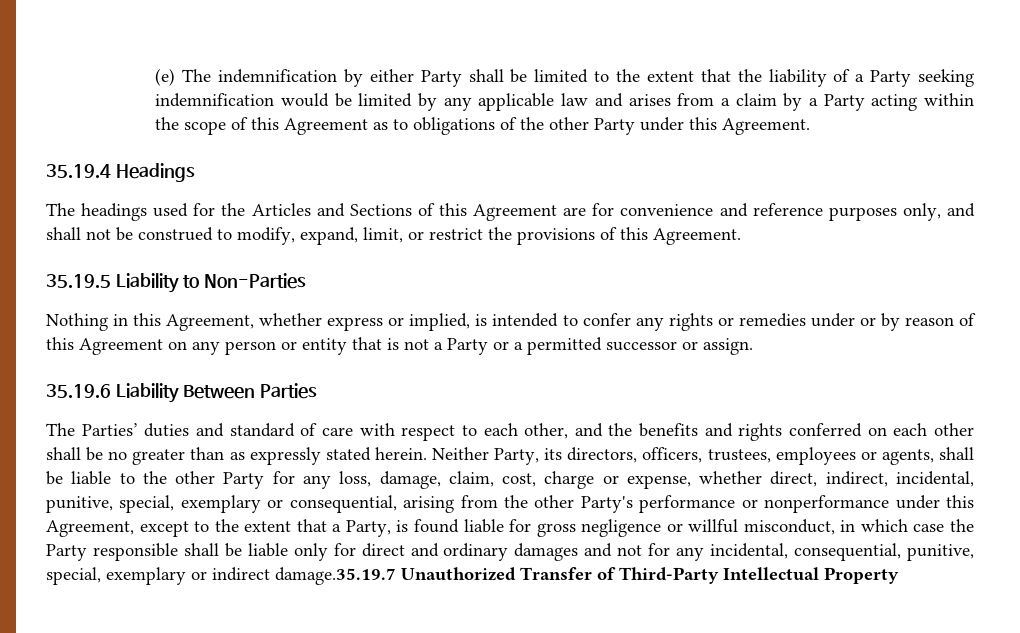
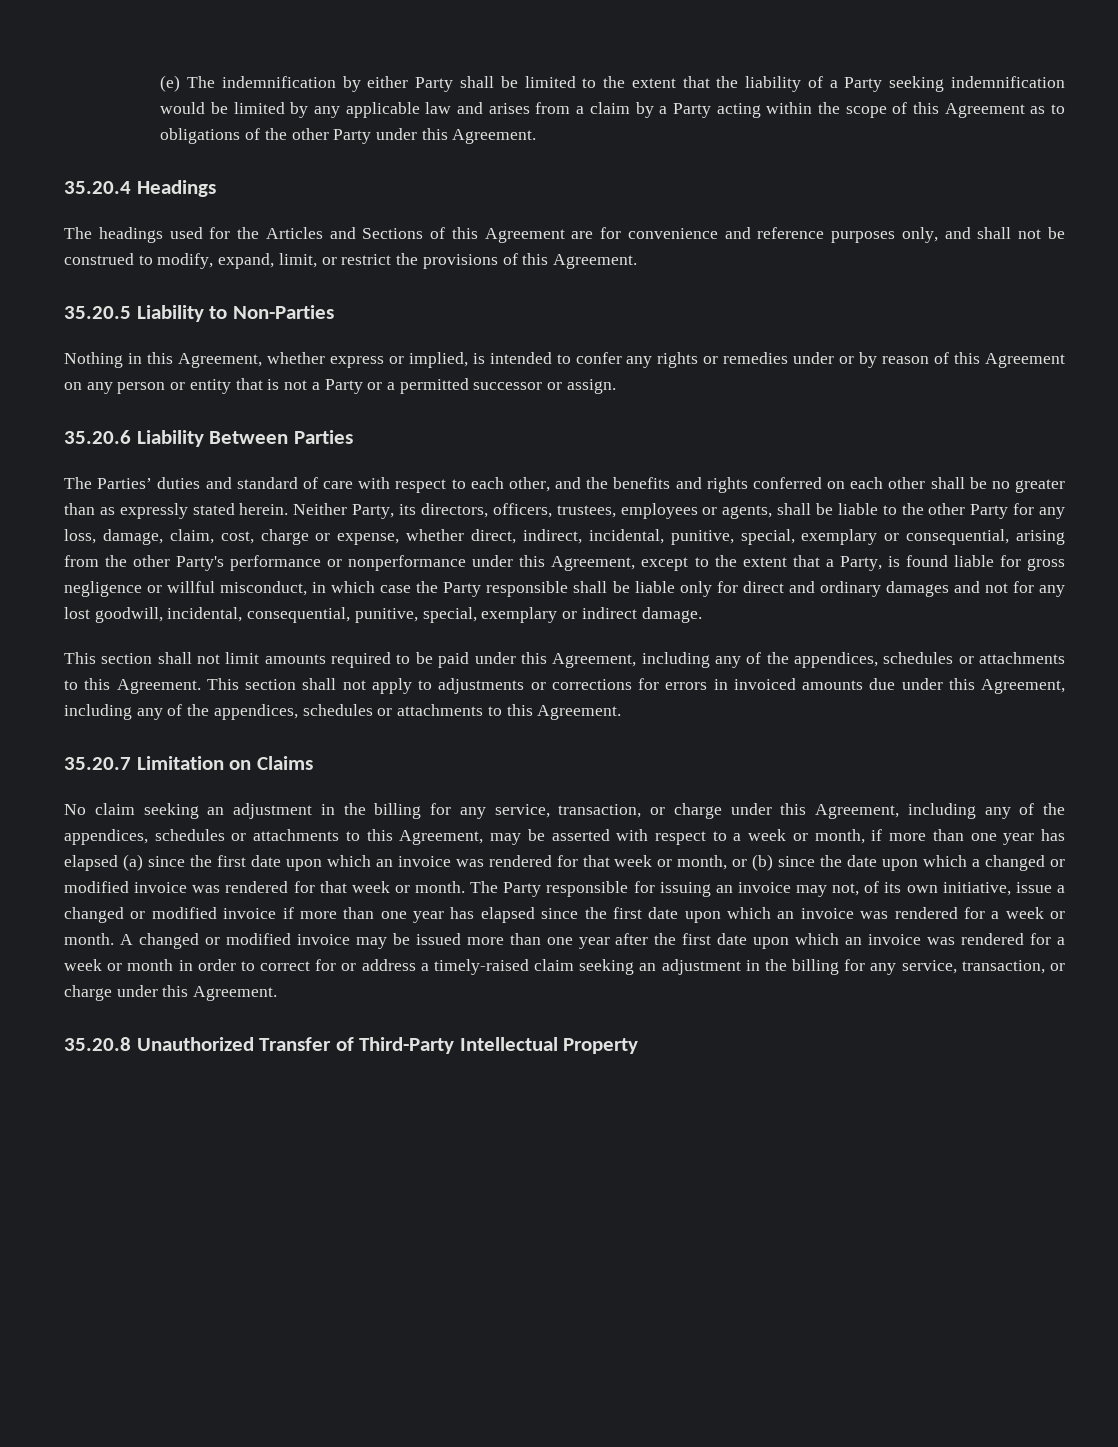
- 35.19.4 Headings
+ 35.20.4 Headings
- 35.19.5 Liability to Non-Parties
+ 35.20.5 Liability to Non-Parties
- 35.19.6 Liability Between Parties
+ 35.20.6 Liability Between Parties
- Neither Party, its directors, officers, trustees, employees or agents, shall be liable to the other Party for any loss, damage, claim, cost, charge or expense, whether direct, indirect, incidental, punitive, special, exemplary or consequential, arising from the other Party's performance or nonperformance under this Agreement, except to the extent that a Party, is found liable for gross negligence or willful misconduct, in which case the Party responsible shall be liable only for direct and ordinary damages and not for any incidental, consequential, punitive, special, exemplary or indirect damage.35.19.7 Unauthorized Transfer of Third-Party Intellectual Property
+ Neither Party, its directors, officers, trustees, employees or agents, shall be liable to the other Party for any loss, damage, claim, cost, charge or expense, whether direct, indirect, incidental, punitive, special, exemplary or consequential, arising from the other Party's performance or nonperformance under this Agreement, except to the extent that a Party, is found liable for gross negligence or willful misconduct, in which case the Party responsible shall be liable only for direct and ordinary damages and not for any lost goodwill, incidental, consequential, punitive, special, exemplary or indirect damage.
+ This section shall not limit amounts required to be paid under this Agreement, including any of the appendices, schedules or attachments to this Agreement. This section shall not apply to adjustments or corrections for errors in invoiced amounts due under this Agreement, including any of the appendices, schedules or attachments to this Agreement.
+ 35.20.7 Limitation on Claims
+ No claim seeking an adjustment in the billing for any service, transaction, or charge under this Agreement, including any of the appendices, schedules or attachments to this Agreement, may be asserted with respect to a week or month, if more than one year has elapsed (a) since the first date upon which an invoice was rendered for that week or month, or (b) since the date upon which a changed or modified invoice was rendered for that week or month. The Party responsible for issuing an invoice may not, of its own initiative, issue a changed or modified invoice if more than one year has elapsed since the first date upon which an invoice was rendered for a week or month. A changed or modified invoice may be issued more than one year after the first date upon which an invoice was rendered for a week or month in order to correct for or address a timely-raised claim seeking an adjustment in the billing for any service, transaction, or charge under this Agreement.
+ 35.20.8 Unauthorized Transfer of Third-Party Intellectual Property

